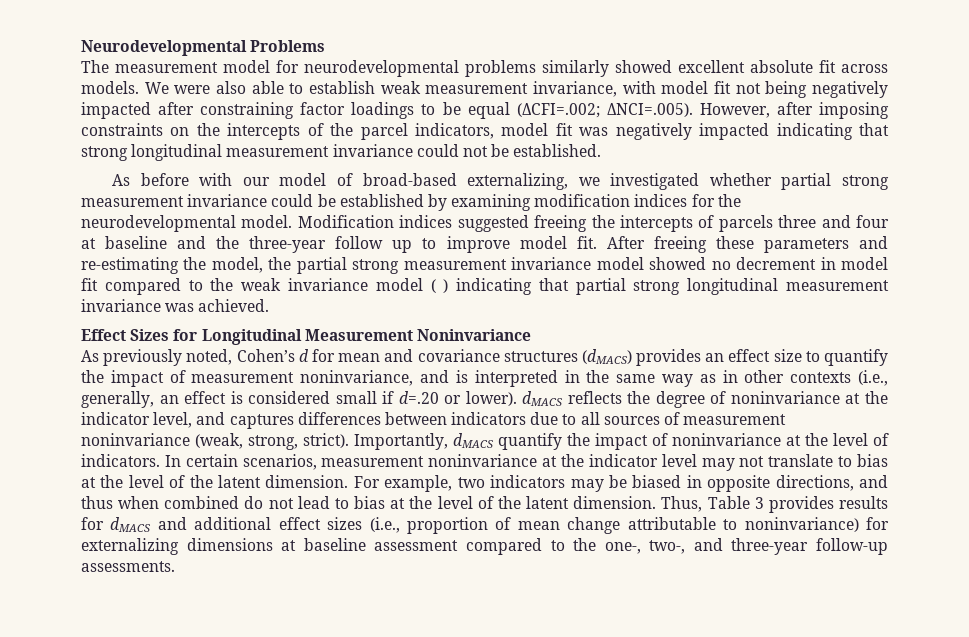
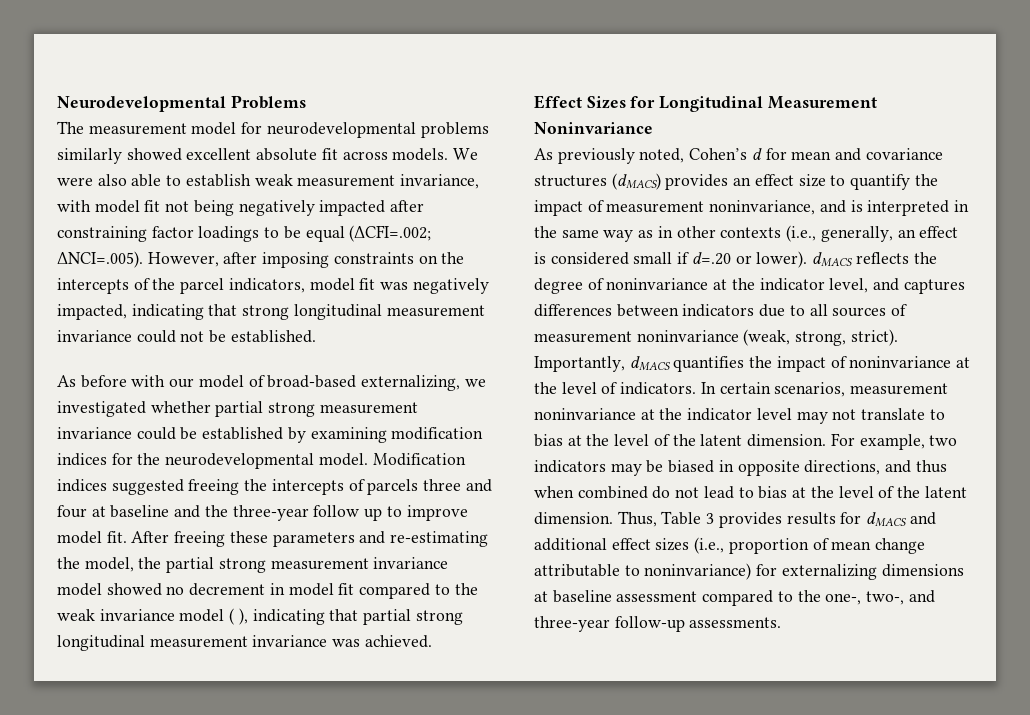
- We were also able to establish weak measurement invariance, with model fit not being negatively impacted after constraining factor loadings to be equal (ΔCFI=.002; ΔNCI=.005). However, after imposing constraints on the intercepts of the parcel indicators, model fit was negatively impacted indicating that strong longitudinal measurement invariance could not be established.
+ We were also able to establish weak measurement invariance, with model fit not being negatively impacted after constraining factor loadings to be equal (ΔCFI=.002; ΔNCI=.005). However, after imposing constraints on the intercepts of the parcel indicators, model fit was negatively impacted, indicating that strong longitudinal measurement invariance could not be established.
- After freeing these parameters and re-estimating the model, the partial strong measurement invariance model showed no decrement in model fit compared to the weak invariance model ( ) indicating that partial strong longitudinal measurement invariance was achieved.
+ After freeing these parameters and re-estimating the model, the partial strong measurement invariance model showed no decrement in model fit compared to the weak invariance model ( ), indicating that partial strong longitudinal measurement invariance was achieved.
- Importantly, dMACS quantify the impact of noninvariance at the level of indicators.
+ Importantly, dMACS quantifies the impact of noninvariance at the level of indicators.

